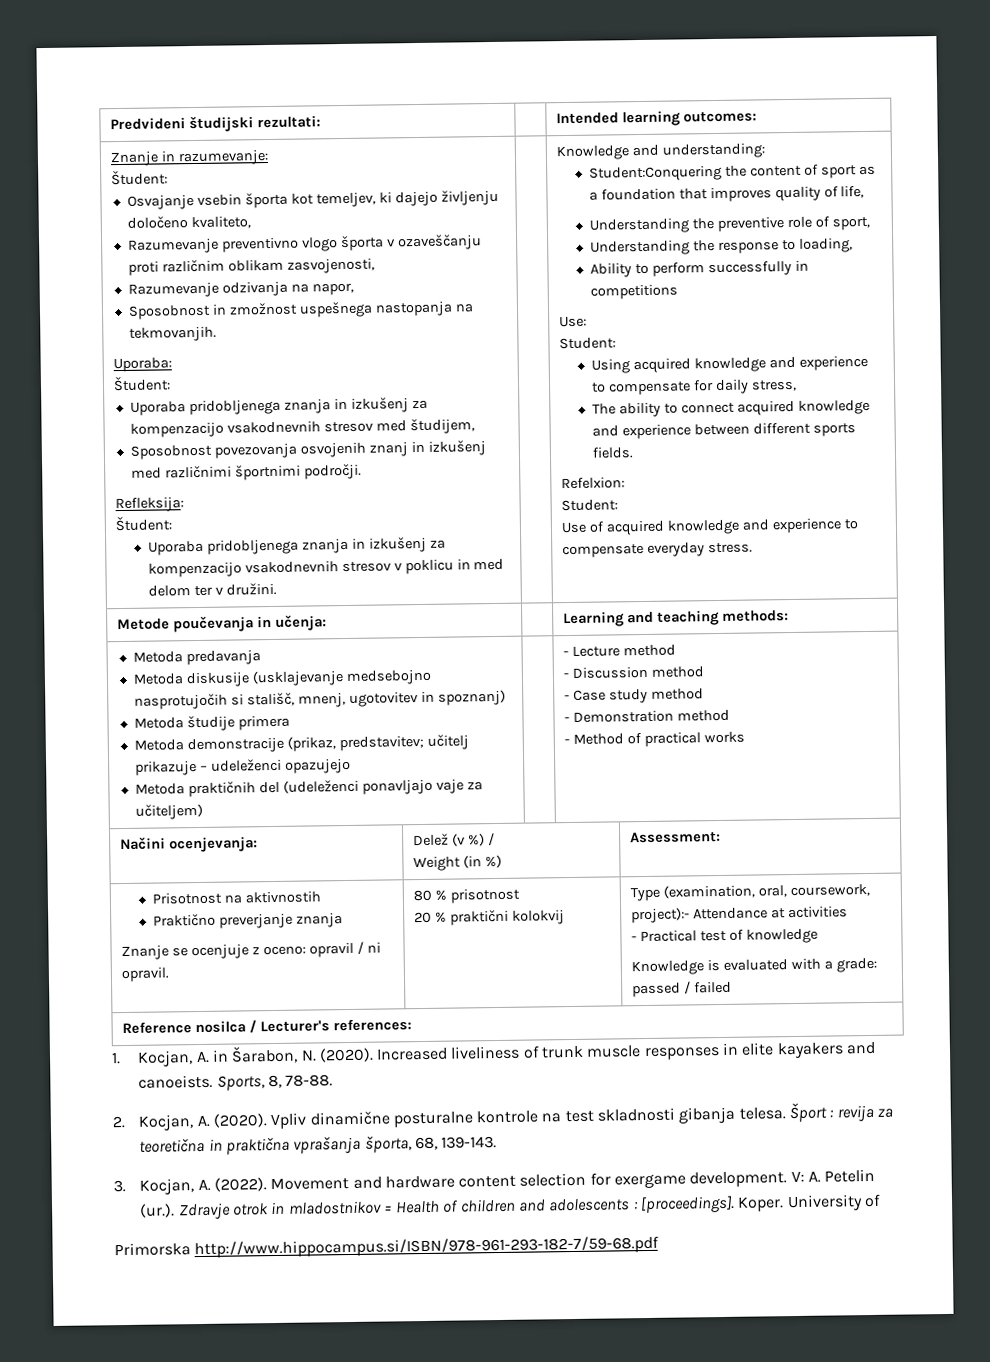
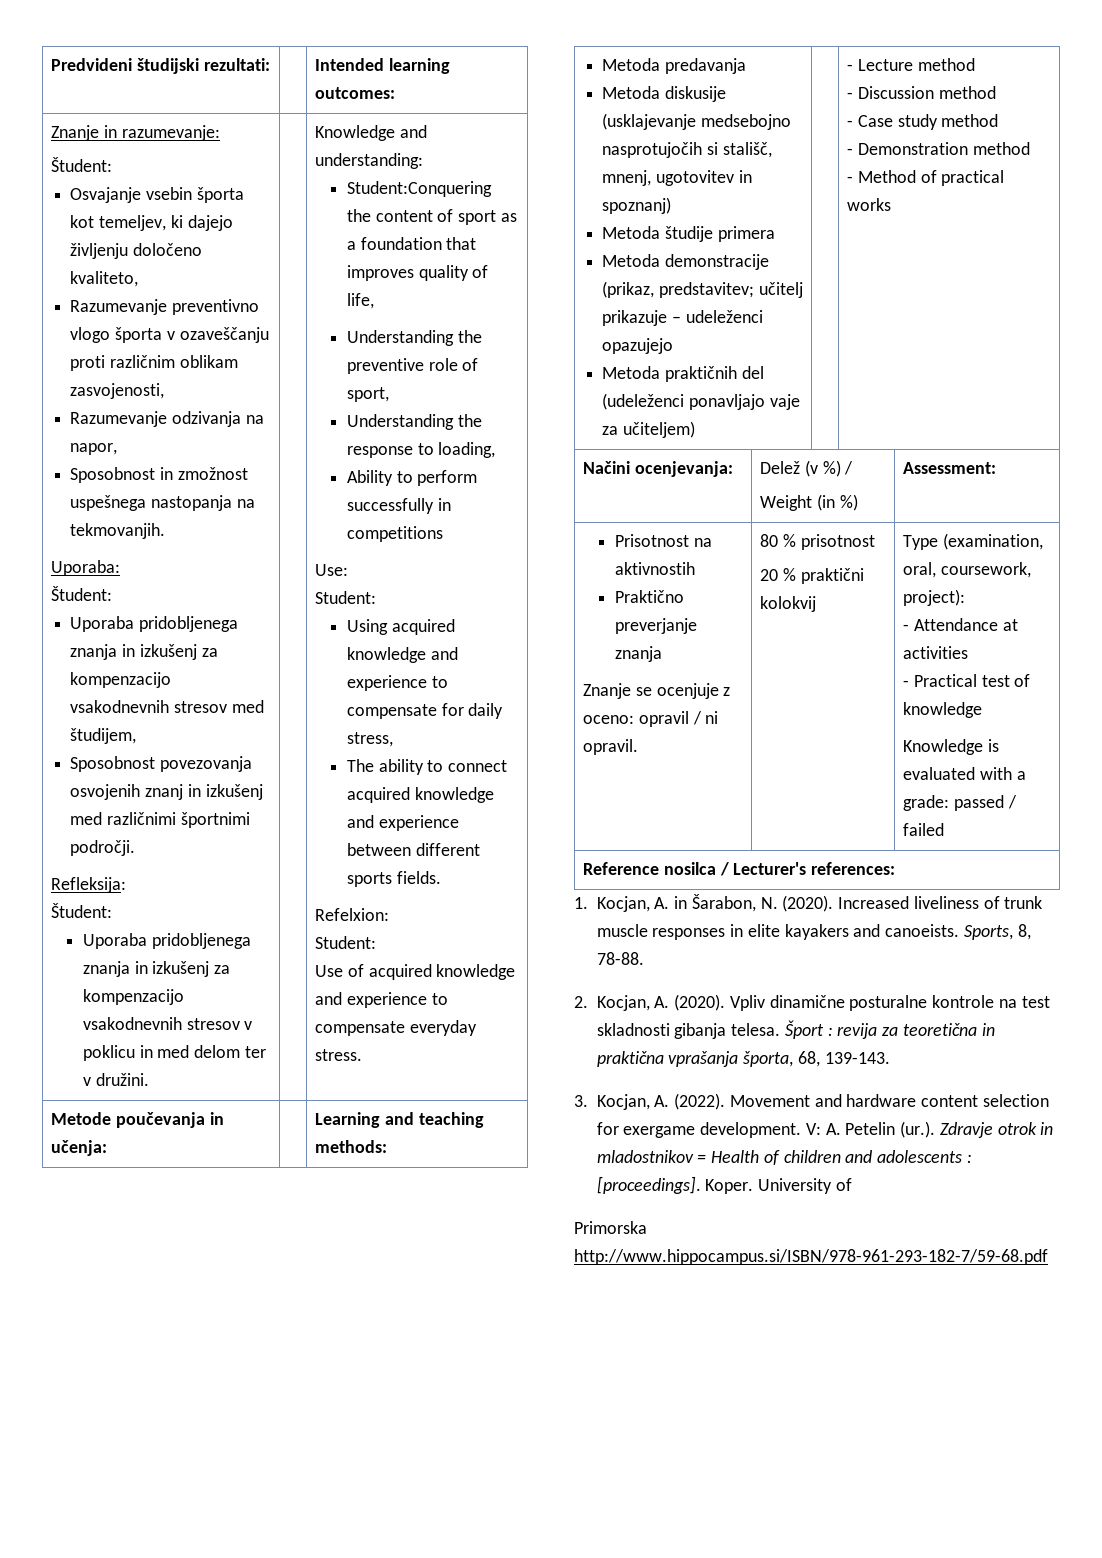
- Type (examination, oral, coursework, project):- Attendance at activities
+ Type (examination, oral, coursework, project):
+ - Attendance at activities

